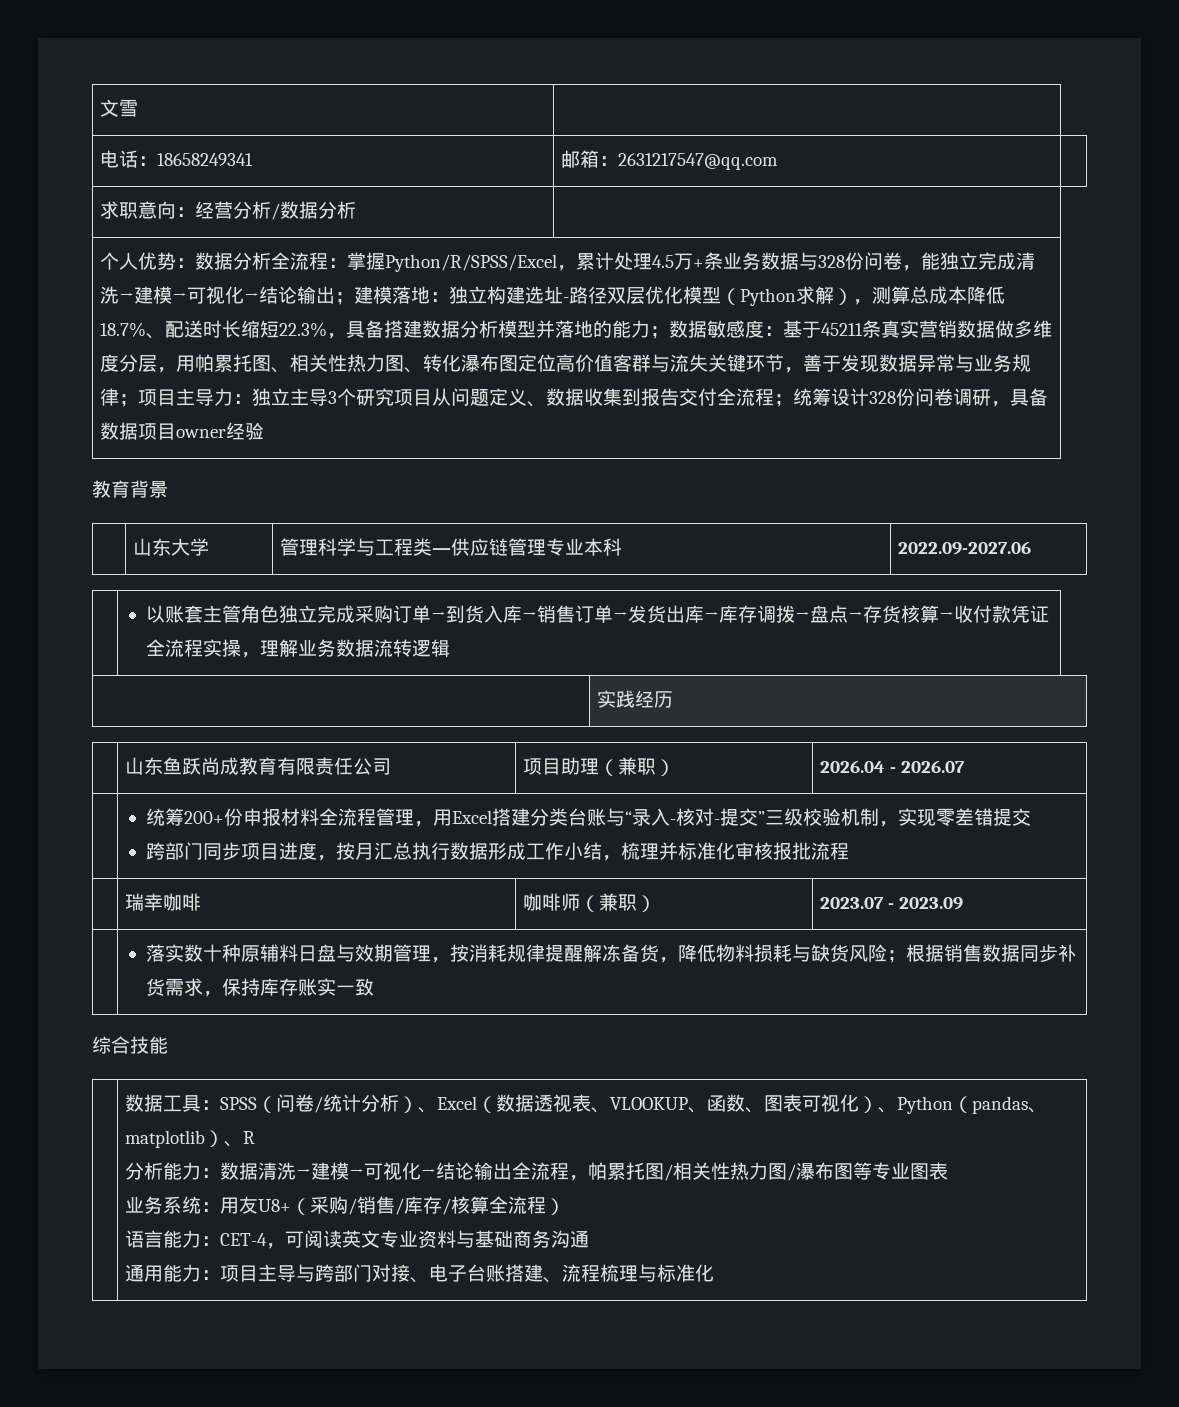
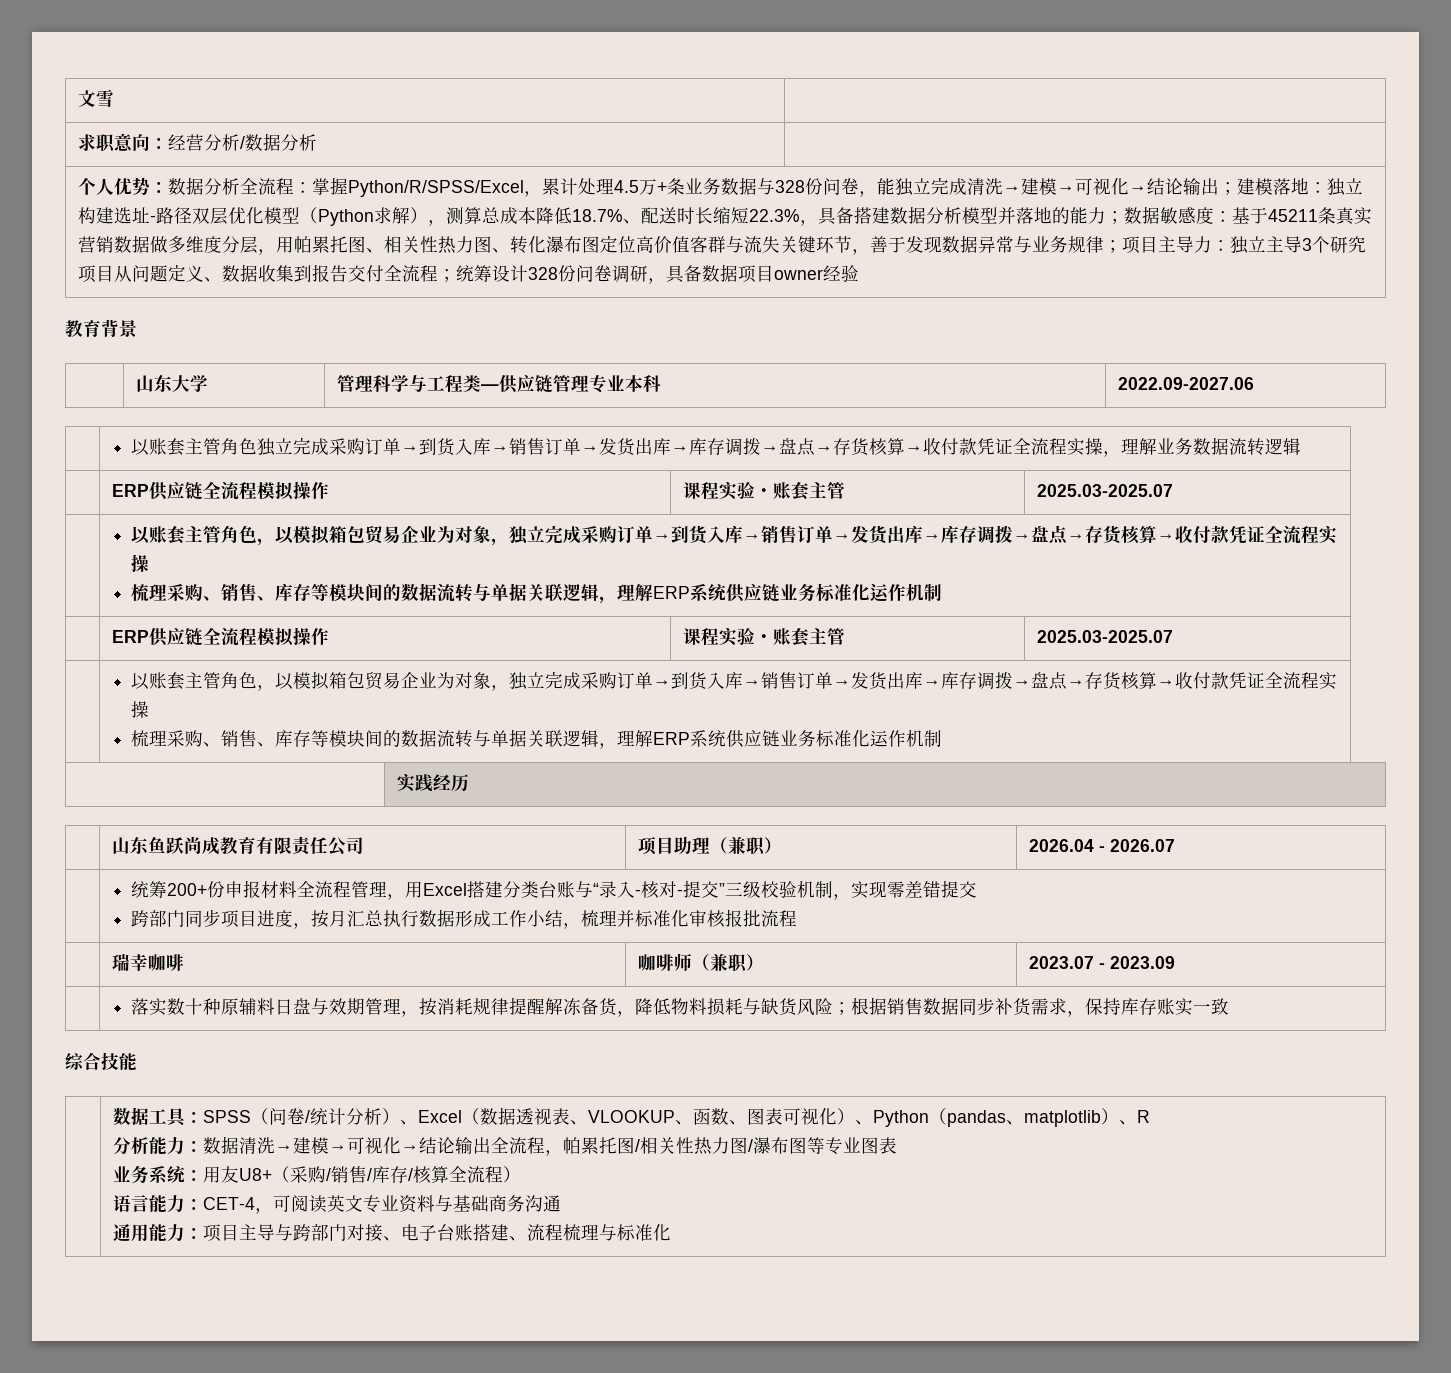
- 电话：18658249341 | 邮箱：2631217547@qq.com |
  | 以账套主管角色独立完成采购订单→到货入库→销售订单→发货出库→库存调拨→盘点→存货核算→收付款凭证全流程实操，理解业务数据流转逻辑
+ | ERP供应链全流程模拟操作 | 课程实验・账套主管 | 2025.03-2025.07
+ | 以账套主管角色，以模拟箱包贸易企业为对象，独立完成采购订单→到货入库→销售订单→发货出库→库存调拨→盘点→存货核算→收付款凭证全流程实操
+ 梳理采购、销售、库存等模块间的数据流转与单据关联逻辑，理解ERP系统供应链业务标准化运作机制
+ | ERP供应链全流程模拟操作 | 课程实验・账套主管 | 2025.03-2025.07
+ | 以账套主管角色，以模拟箱包贸易企业为对象，独立完成采购订单→到货入库→销售订单→发货出库→库存调拨→盘点→存货核算→收付款凭证全流程实操
+ 梳理采购、销售、库存等模块间的数据流转与单据关联逻辑，理解ERP系统供应链业务标准化运作机制

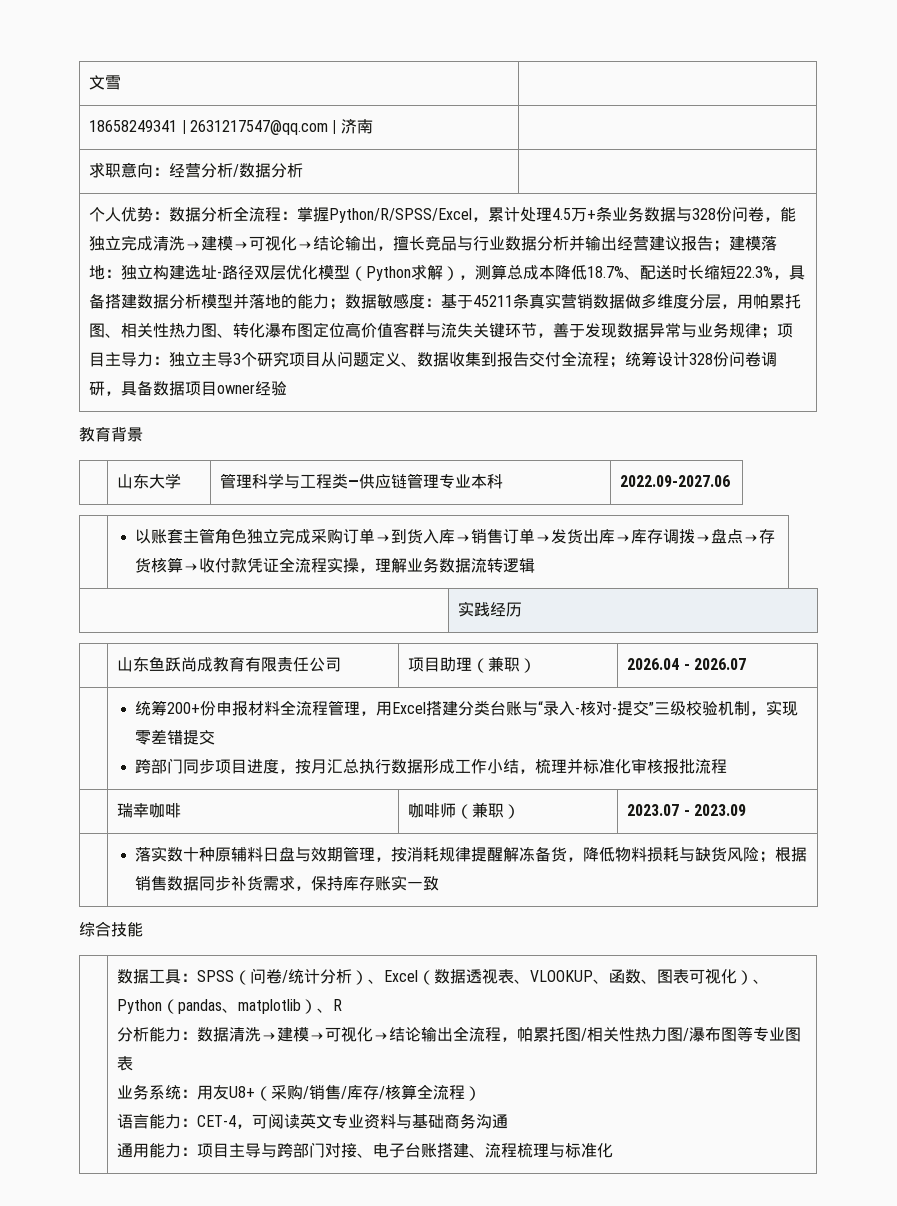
+ 18658249341 | 2631217547@qq.com | 济南 |
- 掌握Python/R/SPSS/Excel，累计处理4.5万+条业务数据与328份问卷，能独立完成清洗→建模→可视化→结论输出；
+ 掌握Python/R/SPSS/Excel，累计处理4.5万+条业务数据与328份问卷，能独立完成清洗→建模→可视化→结论输出，擅长竞品与行业数据分析并输出经营建议报告；
  | 以账套主管角色独立完成采购订单→到货入库→销售订单→发货出库→库存调拨→盘点→存货核算→收付款凭证全流程实操，理解业务数据流转逻辑
- | ERP供应链全流程模拟操作 | 课程实验・账套主管 | 2025.03-2025.07
- | 以账套主管角色，以模拟箱包贸易企业为对象，独立完成采购订单→到货入库→销售订单→发货出库→库存调拨→盘点→存货核算→收付款凭证全流程实操
- 梳理采购、销售、库存等模块间的数据流转与单据关联逻辑，理解ERP系统供应链业务标准化运作机制
- | ERP供应链全流程模拟操作 | 课程实验・账套主管 | 2025.03-2025.07
- | 以账套主管角色，以模拟箱包贸易企业为对象，独立完成采购订单→到货入库→销售订单→发货出库→库存调拨→盘点→存货核算→收付款凭证全流程实操
- 梳理采购、销售、库存等模块间的数据流转与单据关联逻辑，理解ERP系统供应链业务标准化运作机制

